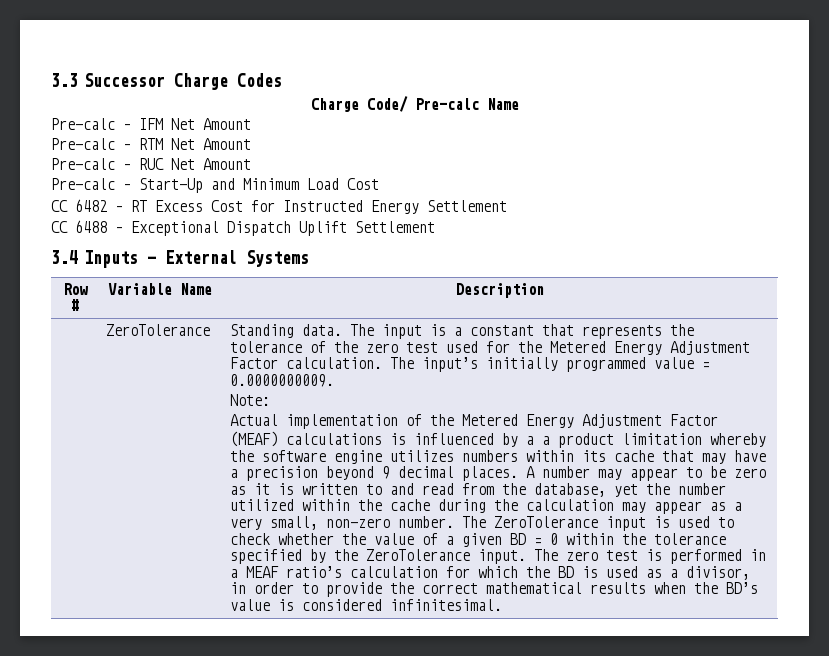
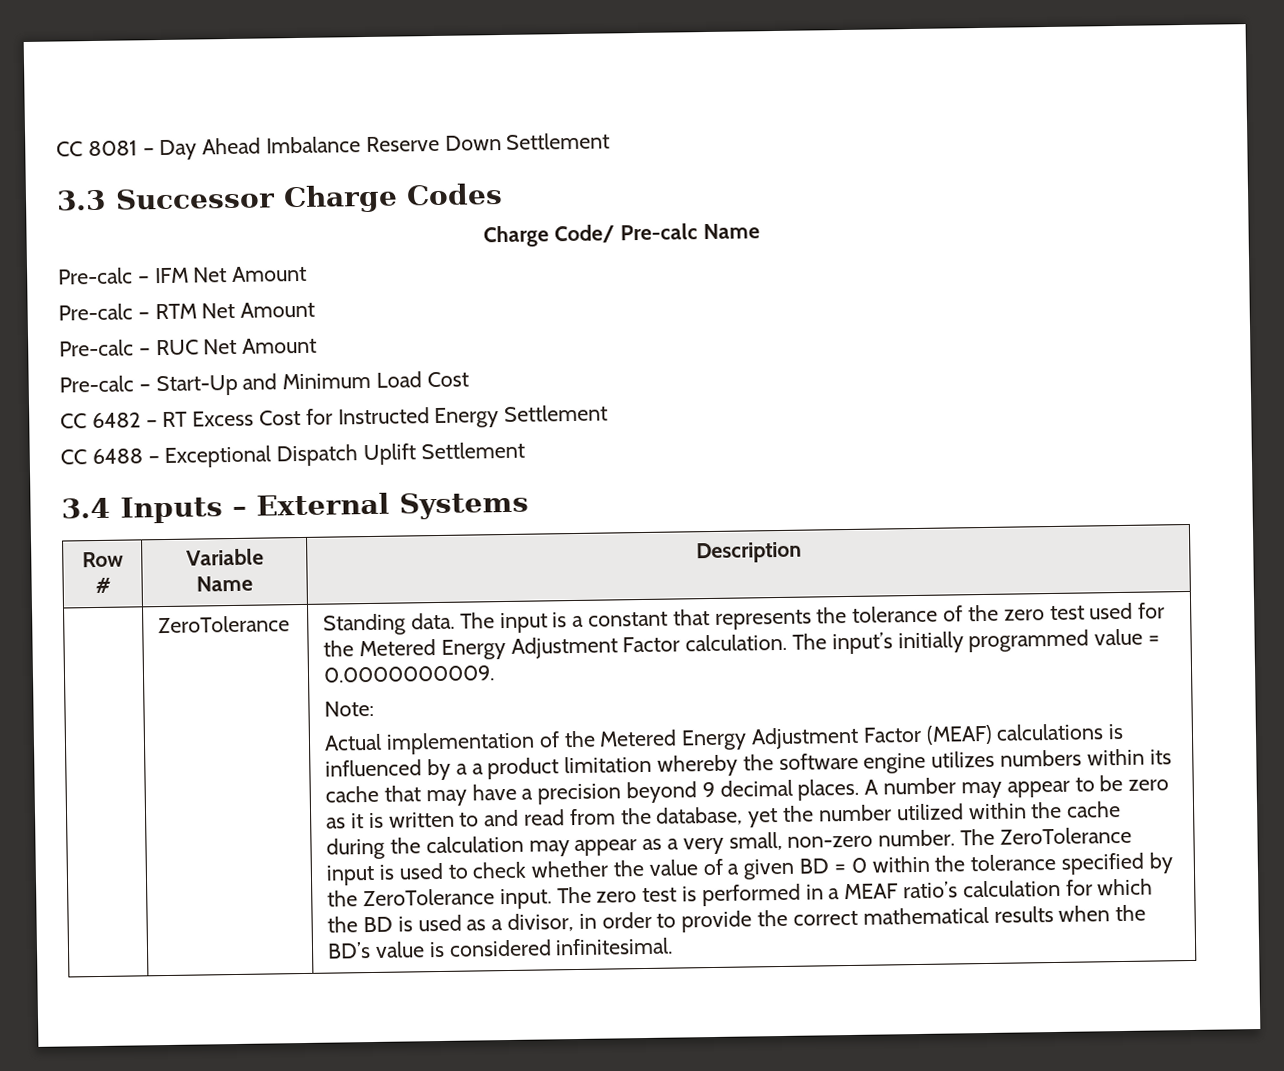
+ CC 8081 – Day Ahead Imbalance Reserve Down Settlement

